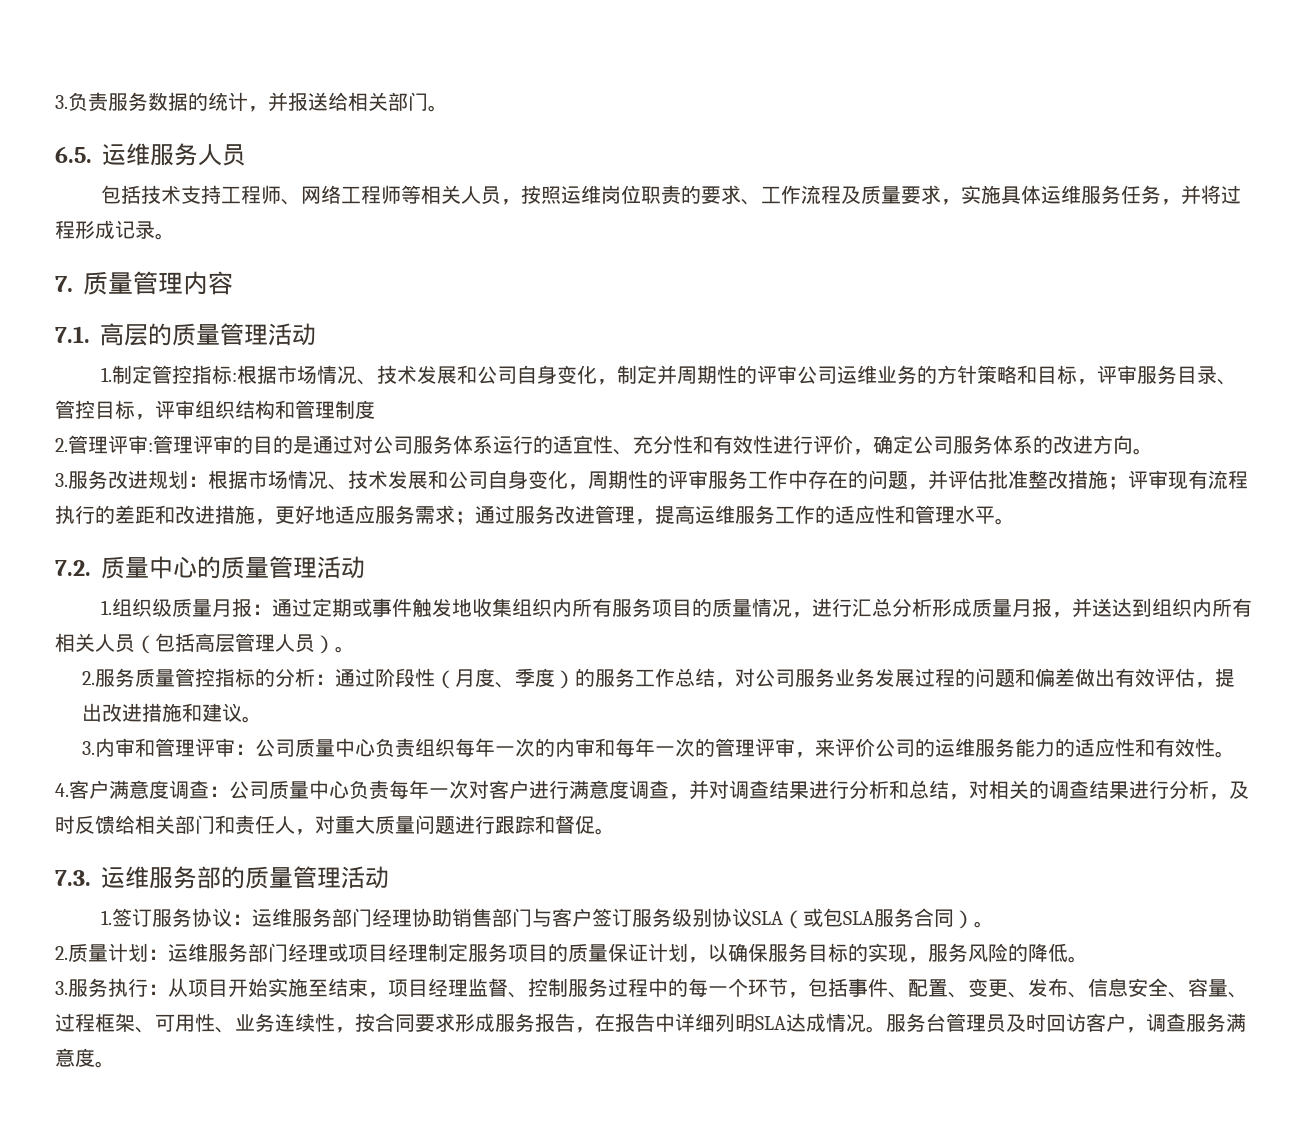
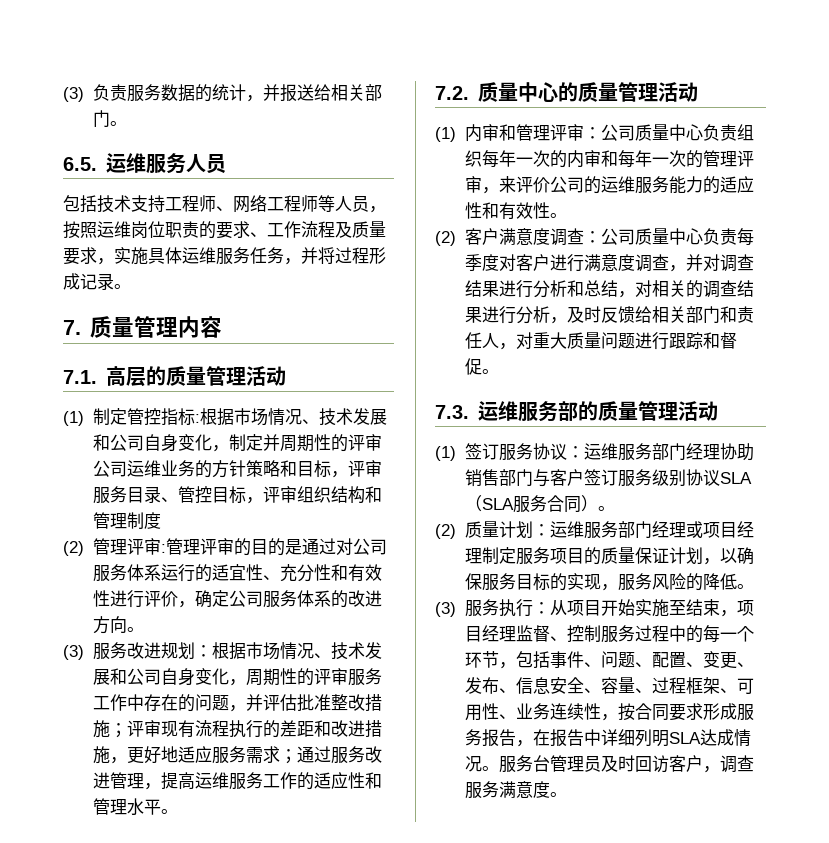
- 3.负责服务数据的统计，并报送给相关部门。
+ (3)负责服务数据的统计，并报送给相关部门。
- 包括技术支持工程师、网络工程师等相关人员，按照运维岗位职责的要求、工作流程及质量要求，实施具体运维服务任务，并将过程形成记录。
+ 包括技术支持工程师、网络工程师等人员，按照运维岗位职责的要求、工作流程及质量要求，实施具体运维服务任务，并将过程形成记录。
- 1.制定管控指标:根据市场情况、技术发展和公司自身变化，制定并周期性的评审公司运维业务的方针策略和目标，评审服务目录、管控目标，评审组织结构和管理制度
+ (1)制定管控指标:根据市场情况、技术发展和公司自身变化，制定并周期性的评审公司运维业务的方针策略和目标，评审服务目录、管控目标，评审组织结构和管理制度
- 2.管理评审:管理评审的目的是通过对公司服务体系运行的适宜性、充分性和有效性进行评价，确定公司服务体系的改进方向。
+ (2)管理评审:管理评审的目的是通过对公司服务体系运行的适宜性、充分性和有效性进行评价，确定公司服务体系的改进方向。
- 3.服务改进规划：根据市场情况、技术发展和公司自身变化，周期性的评审服务工作中存在的问题，并评估批准整改措施；评审现有流程执行的差距和改进措施，更好地适应服务需求；通过服务改进管理，提高运维服务工作的适应性和管理水平。
+ (3)服务改进规划：根据市场情况、技术发展和公司自身变化，周期性的评审服务工作中存在的问题，并评估批准整改措施；评审现有流程执行的差距和改进措施，更好地适应服务需求；通过服务改进管理，提高运维服务工作的适应性和管理水平。
- 1.组织级质量月报：通过定期或事件触发地收集组织内所有服务项目的质量情况，进行汇总分析形成质量月报，并送达到组织内所有相关人员（包括高层管理人员）。
- 2.服务质量管控指标的分析：通过阶段性（月度、季度）的服务工作总结，对公司服务业务发展过程的问题和偏差做出有效评估，提出改进措施和建议。
- 3.内审和管理评审：公司质量中心负责组织每年一次的内审和每年一次的管理评审，来评价公司的运维服务能力的适应性和有效性。
+ (1)内审和管理评审：公司质量中心负责组织每年一次的内审和每年一次的管理评审，来评价公司的运维服务能力的适应性和有效性。
- 4.客户满意度调查：公司质量中心负责每年一次对客户进行满意度调查，并对调查结果进行分析和总结，对相关的调查结果进行分析，及时反馈给相关部门和责任人，对重大质量问题进行跟踪和督促。
+ (2)客户满意度调查：公司质量中心负责每季度对客户进行满意度调查，并对调查结果进行分析和总结，对相关的调查结果进行分析，及时反馈给相关部门和责任人，对重大质量问题进行跟踪和督促。
- 1.签订服务协议：运维服务部门经理协助销售部门与客户签订服务级别协议SLA（或包SLA服务合同）。
+ (1)签订服务协议：运维服务部门经理协助销售部门与客户签订服务级别协议SLA（SLA服务合同）。
- 2.质量计划：运维服务部门经理或项目经理制定服务项目的质量保证计划，以确保服务目标的实现，服务风险的降低。
+ (2)质量计划：运维服务部门经理或项目经理制定服务项目的质量保证计划，以确保服务目标的实现，服务风险的降低。
- 3.服务执行：从项目开始实施至结束，项目经理监督、控制服务过程中的每一个环节，包括事件、配置、变更、发布、信息安全、容量、过程框架、可用性、业务连续性，按合同要求形成服务报告，在报告中详细列明SLA达成情况。
+ (3)服务执行：从项目开始实施至结束，项目经理监督、控制服务过程中的每一个环节，包括事件、问题、配置、变更、发布、信息安全、容量、过程框架、可用性、业务连续性，按合同要求形成服务报告，在报告中详细列明SLA达成情况。

